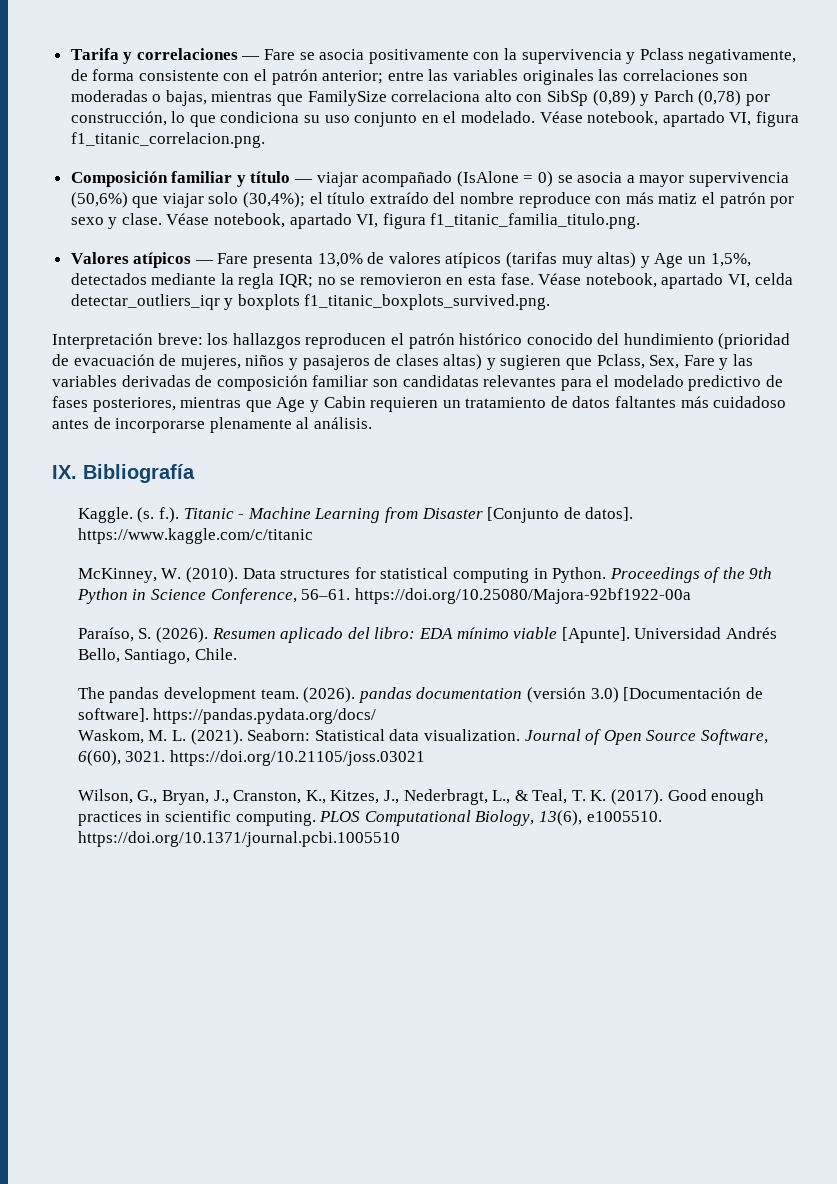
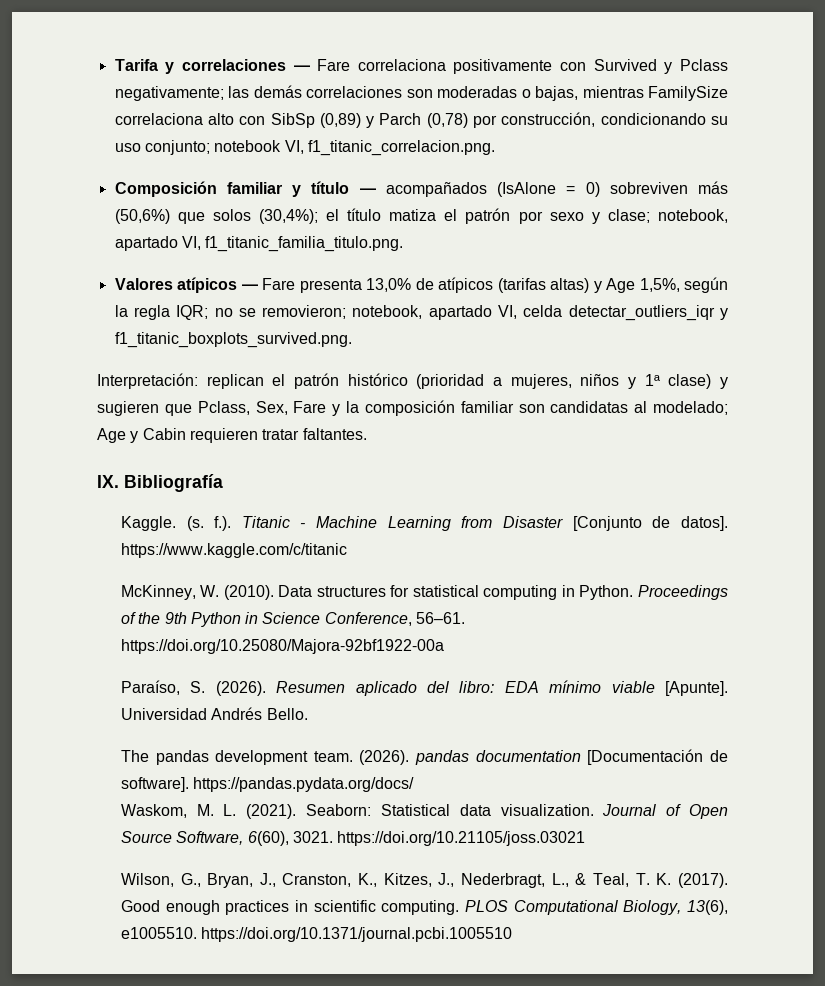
- Tarifa y correlaciones — Fare se asocia positivamente con la supervivencia y Pclass negativamente, de forma consistente con el patrón anterior; entre las variables originales las correlaciones son moderadas o bajas, mientras que FamilySize correlaciona alto con SibSp (0,89) y Parch (0,78) por construcción, lo que condiciona su uso conjunto en el modelado. Véase notebook, apartado VI, figura f1_titanic_correlacion.png.
+ Tarifa y correlaciones — Fare correlaciona positivamente con Survived y Pclass negativamente; las demás correlaciones son moderadas o bajas, mientras FamilySize correlaciona alto con SibSp (0,89) y Parch (0,78) por construcción, condicionando su uso conjunto; notebook VI, f1_titanic_correlacion.png.
- Composición familiar y título — viajar acompañado (IsAlone = 0) se asocia a mayor supervivencia (50,6%) que viajar solo (30,4%); el título extraído del nombre reproduce con más matiz el patrón por sexo y clase. Véase notebook, apartado VI, figura f1_titanic_familia_titulo.png.
+ Composición familiar y título — acompañados (IsAlone = 0) sobreviven más (50,6%) que solos (30,4%); el título matiza el patrón por sexo y clase; notebook, apartado VI, f1_titanic_familia_titulo.png.
- Valores atípicos — Fare presenta 13,0% de valores atípicos (tarifas muy altas) y Age un 1,5%, detectados mediante la regla IQR; no se removieron en esta fase. Véase notebook, apartado VI, celda detectar_outliers_iqr y boxplots f1_titanic_boxplots_survived.png.
+ Valores atípicos — Fare presenta 13,0% de atípicos (tarifas altas) y Age 1,5%, según la regla IQR; no se removieron; notebook, apartado VI, celda detectar_outliers_iqr y f1_titanic_boxplots_survived.png.
- Interpretación breve: los hallazgos reproducen el patrón histórico conocido del hundimiento (prioridad de evacuación de mujeres, niños y pasajeros de clases altas) y sugieren que Pclass, Sex, Fare y las variables derivadas de composición familiar son candidatas relevantes para el modelado predictivo de fases posteriores, mientras que Age y Cabin requieren un tratamiento de datos faltantes más cuidadoso antes de incorporarse plenamente al análisis.
+ Interpretación: replican el patrón histórico (prioridad a mujeres, niños y 1ª clase) y sugieren que Pclass, Sex, Fare y la composición familiar son candidatas al modelado; Age y Cabin requieren tratar faltantes.
- Universidad Andrés Bello, Santiago, Chile.
+ Universidad Andrés Bello.
- (2026). pandas documentation (versión 3.0) [Documentación de software]. https://pandas.pydata.org/docs/
+ (2026). pandas documentation [Documentación de software]. https://pandas.pydata.org/docs/

